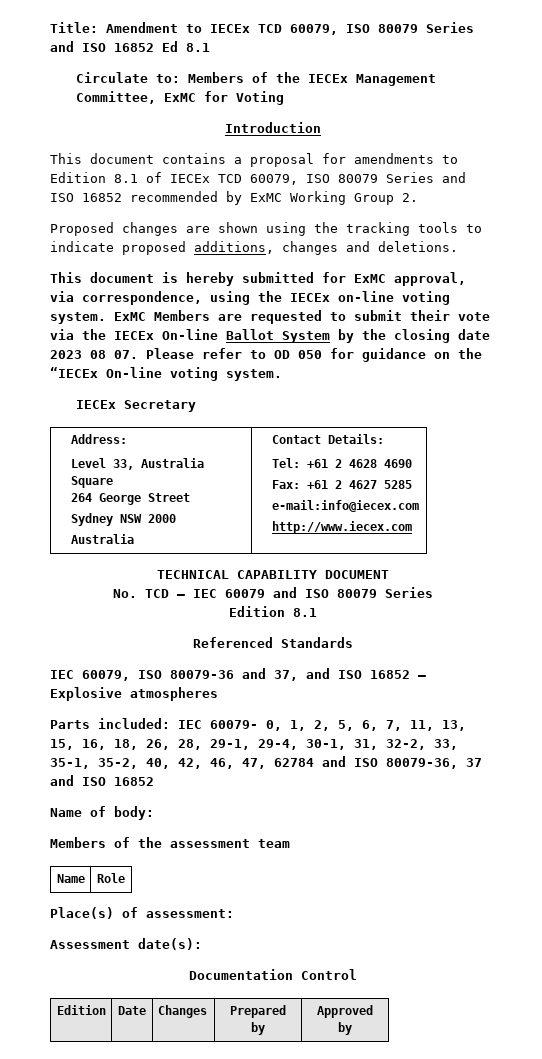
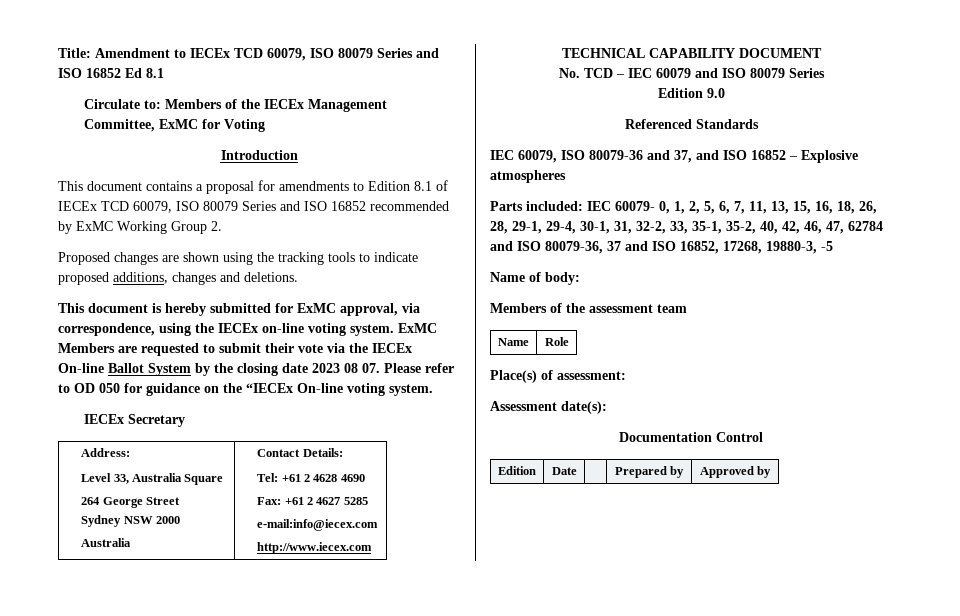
  No. TCD – IEC 60079 and ISO 80079 Series
- Edition 8.1
+ Edition 9.0
- Parts included: IEC 60079- 0, 1, 2, 5, 6, 7, 11, 13, 15, 16, 18, 26, 28, 29-1, 29-4, 30-1, 31, 32-2, 33, 35-1, 35-2, 40, 42, 46, 47, 62784 and ISO 80079-36, 37 and ISO 16852
+ Parts included: IEC 60079- 0, 1, 2, 5, 6, 7, 11, 13, 15, 16, 18, 26, 28, 29-1, 29-4, 30-1, 31, 32-2, 33, 35-1, 35-2, 40, 42, 46, 47, 62784 and ISO 80079-36, 37 and ISO 16852, 17268, 19880-3, -5
- Edition | Date | Changes | Prepared by | Approved by
+ Edition | Date | | Prepared by | Approved by

